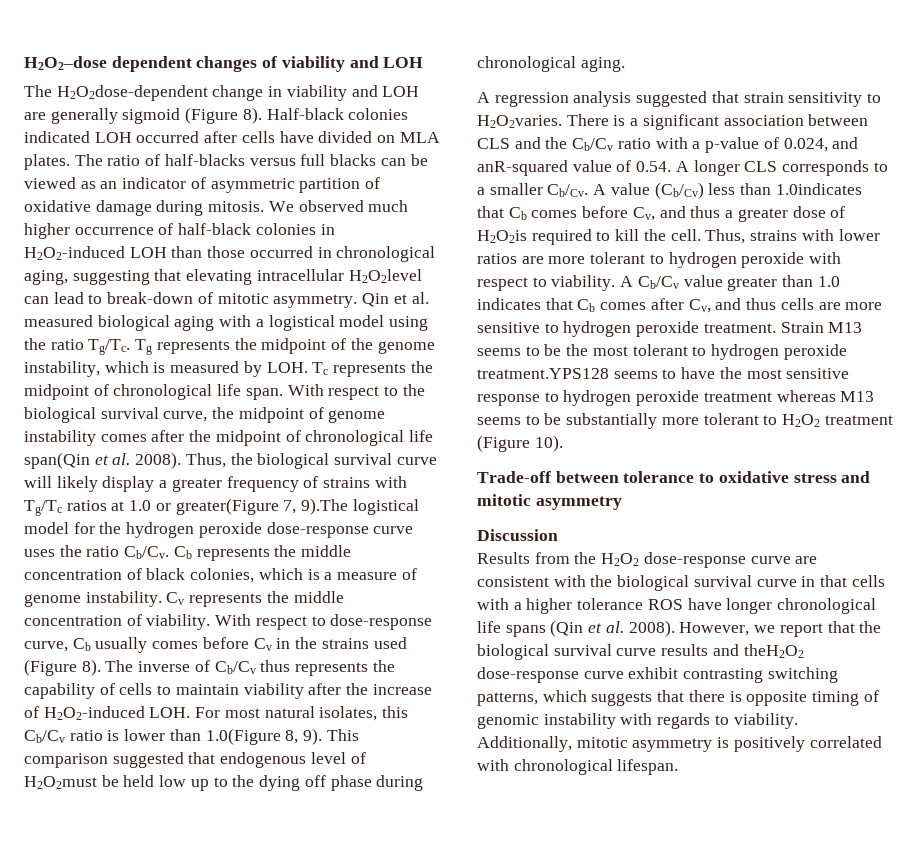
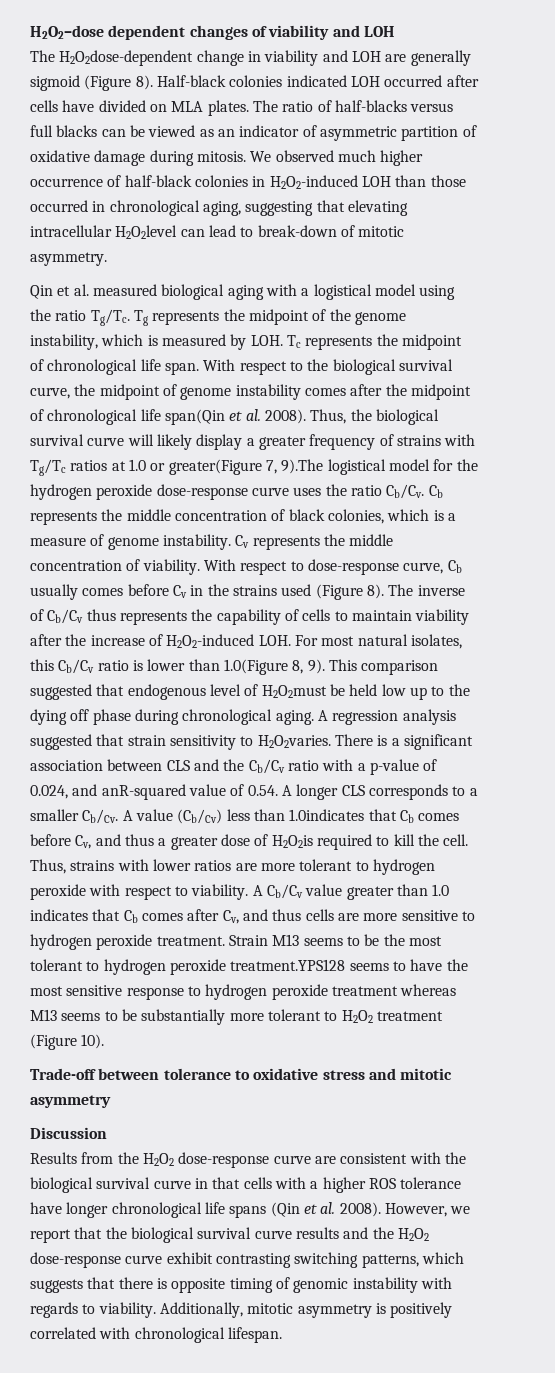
- We observed much higher occurrence of half-black colonies in H2O2-induced LOH than those occurred in chronological aging, suggesting that elevating intracellular H2O2level can lead to break-down of mitotic asymmetry. Qin et al. measured biological aging with a logistical model using the ratio Tg/Tc.
+ We observed much higher occurrence of half-black colonies in H2O2-induced LOH than those occurred in chronological aging, suggesting that elevating intracellular H2O2level can lead to break-down of mitotic asymmetry.
+ Qin et al. measured biological aging with a logistical model using the ratio Tg/Tc.
- This comparison suggested that endogenous level of H2O2must be held low up to the dying off phase during chronological aging.
- A regression analysis suggested that strain sensitivity to H2O2varies.
+ This comparison suggested that endogenous level of H2O2must be held low up to the dying off phase during chronological aging. A regression analysis suggested that strain sensitivity to H2O2varies.
- Results from the H2O2 dose-response curve are consistent with the biological survival curve in that cells with a higher tolerance ROS have longer chronological life spans (Qin et al. 2008).
+ Results from the H2O2 dose-response curve are consistent with the biological survival curve in that cells with a higher ROS tolerance have longer chronological life spans (Qin et al. 2008).
- However, we report that the biological survival curve results and theH2O2 dose-response curve exhibit contrasting switching patterns, which suggests that there is opposite timing of genomic instability with regards to viability.
+ However, we report that the biological survival curve results and the H2O2 dose-response curve exhibit contrasting switching patterns, which suggests that there is opposite timing of genomic instability with regards to viability.

